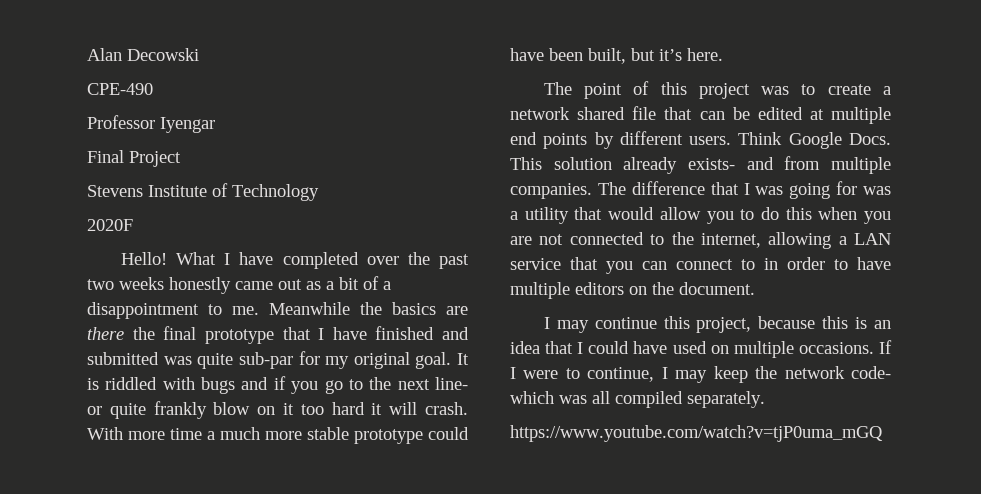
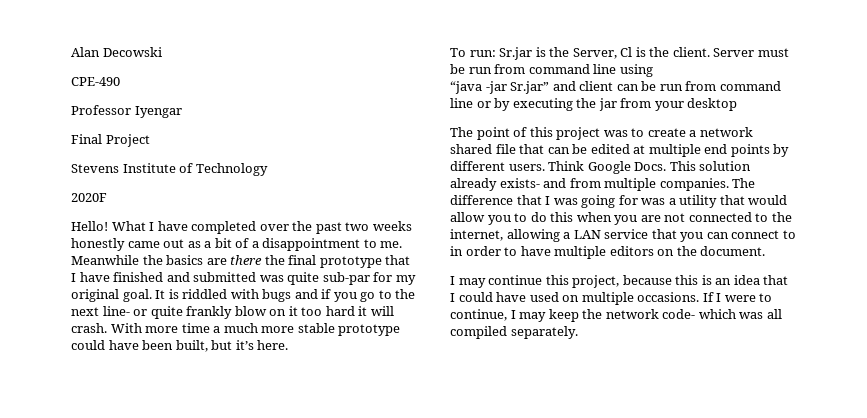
+ To run: Sr.jar is the Server, Cl is the client. Server must be run from command line using
+ “java -jar Sr.jar” and client can be run from command line or by executing the jar from your desktop
- https://www.youtube.com/watch?v=tjP0uma_mGQ

